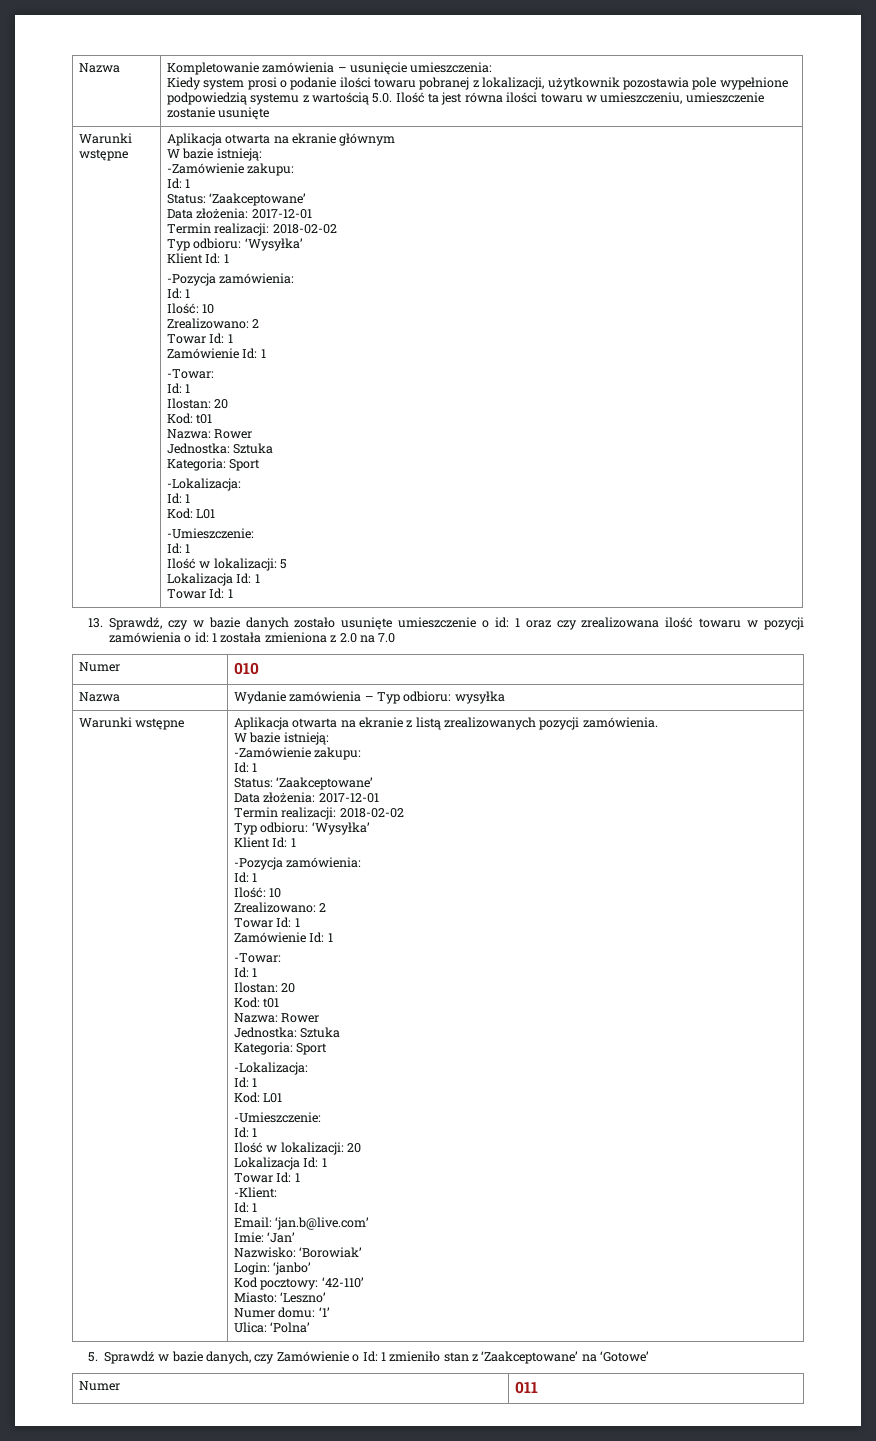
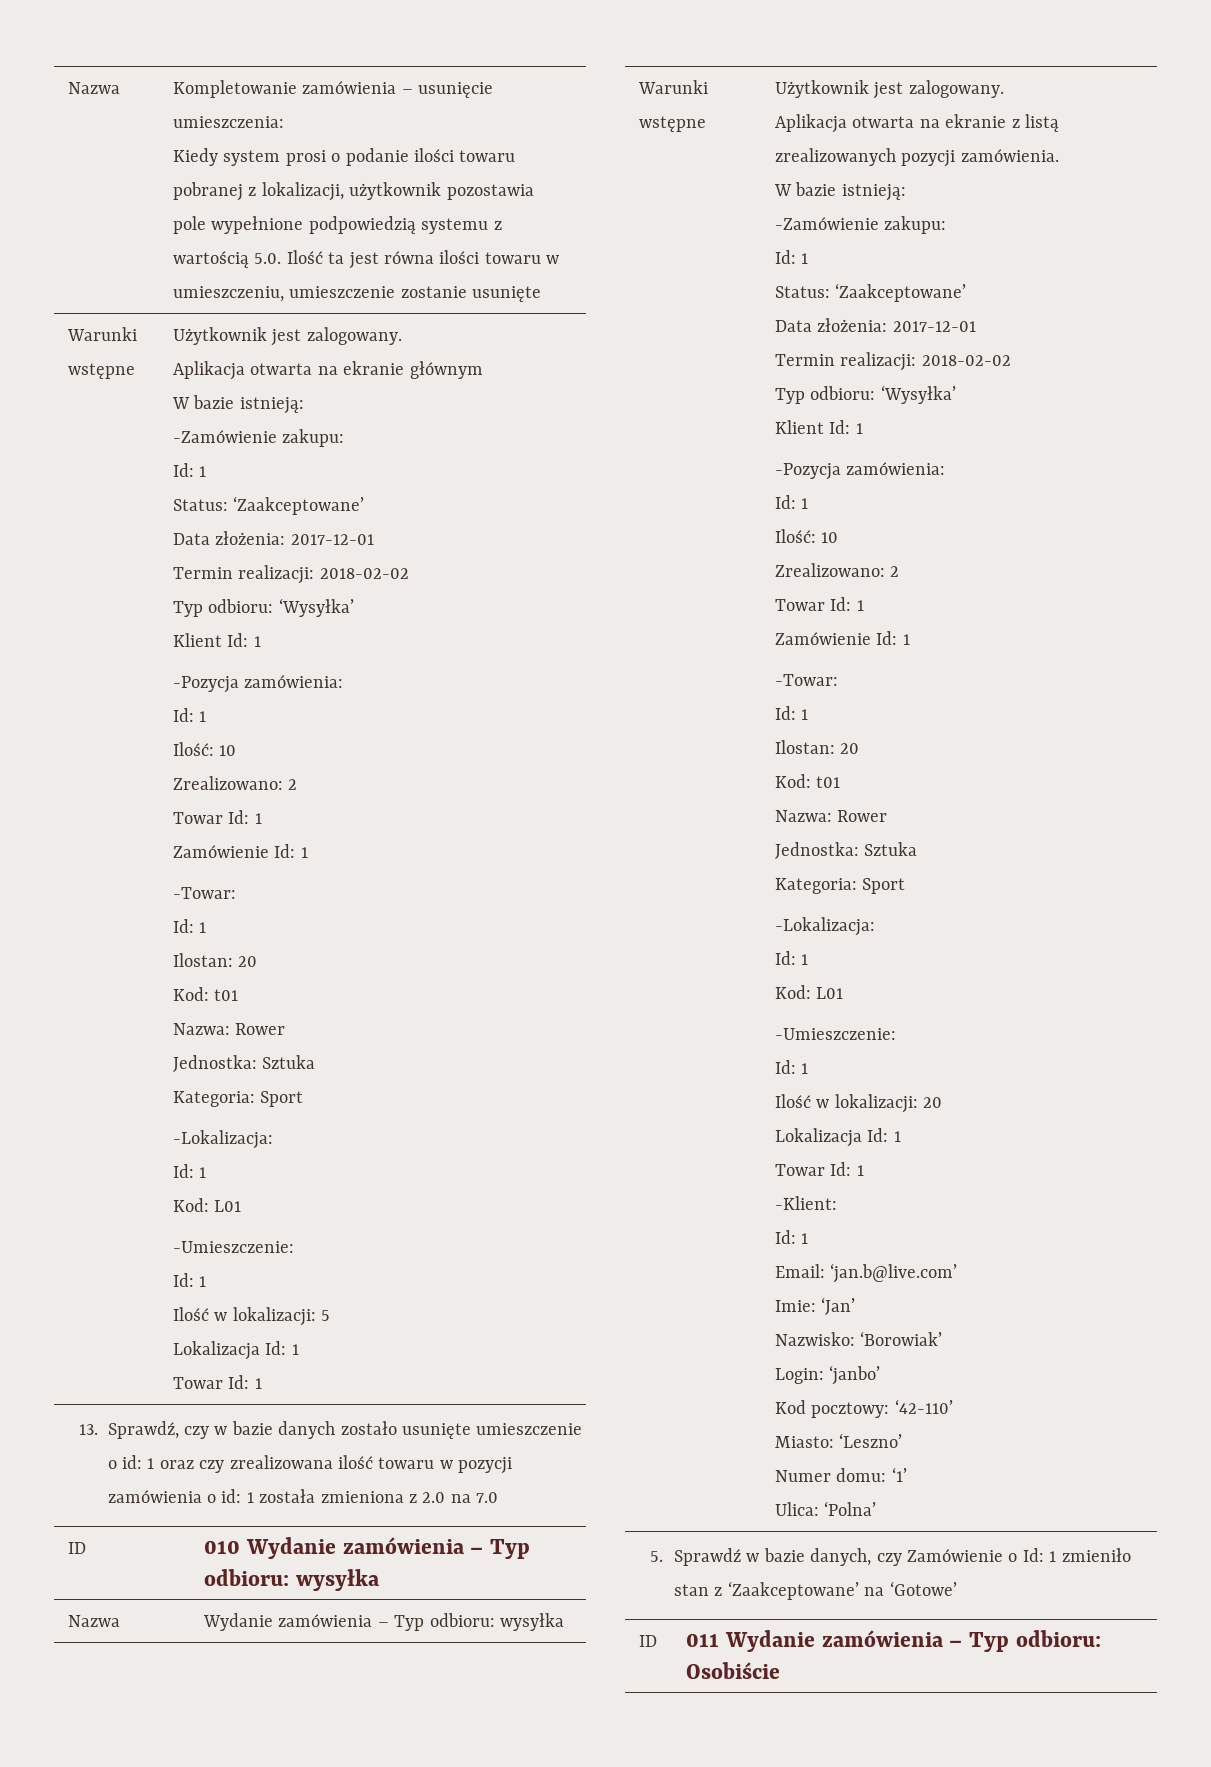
  Nazwa | Kompletowanie zamówienia – usunięcie umieszczenia:
  Kiedy system prosi o podanie ilości towaru pobranej z lokalizacji, użytkownik pozostawia pole wypełnione podpowiedzią systemu z wartością 5.0. Ilość ta jest równa ilości towaru w umieszczeniu, umieszczenie zostanie usunięte
- Warunki wstępne
+ Warunki wstępne | Użytkownik jest zalogowany.
- Numer | 010
+ ID | 010 Wydanie zamówienia – Typ odbioru: wysyłka
  Nazwa | Wydanie zamówienia – Typ odbioru: wysyłka
- Warunki wstępne
+ Warunki wstępne | Użytkownik jest zalogowany.
- Numer | 011
+ ID | 011 Wydanie zamówienia – Typ odbioru: Osobiście

